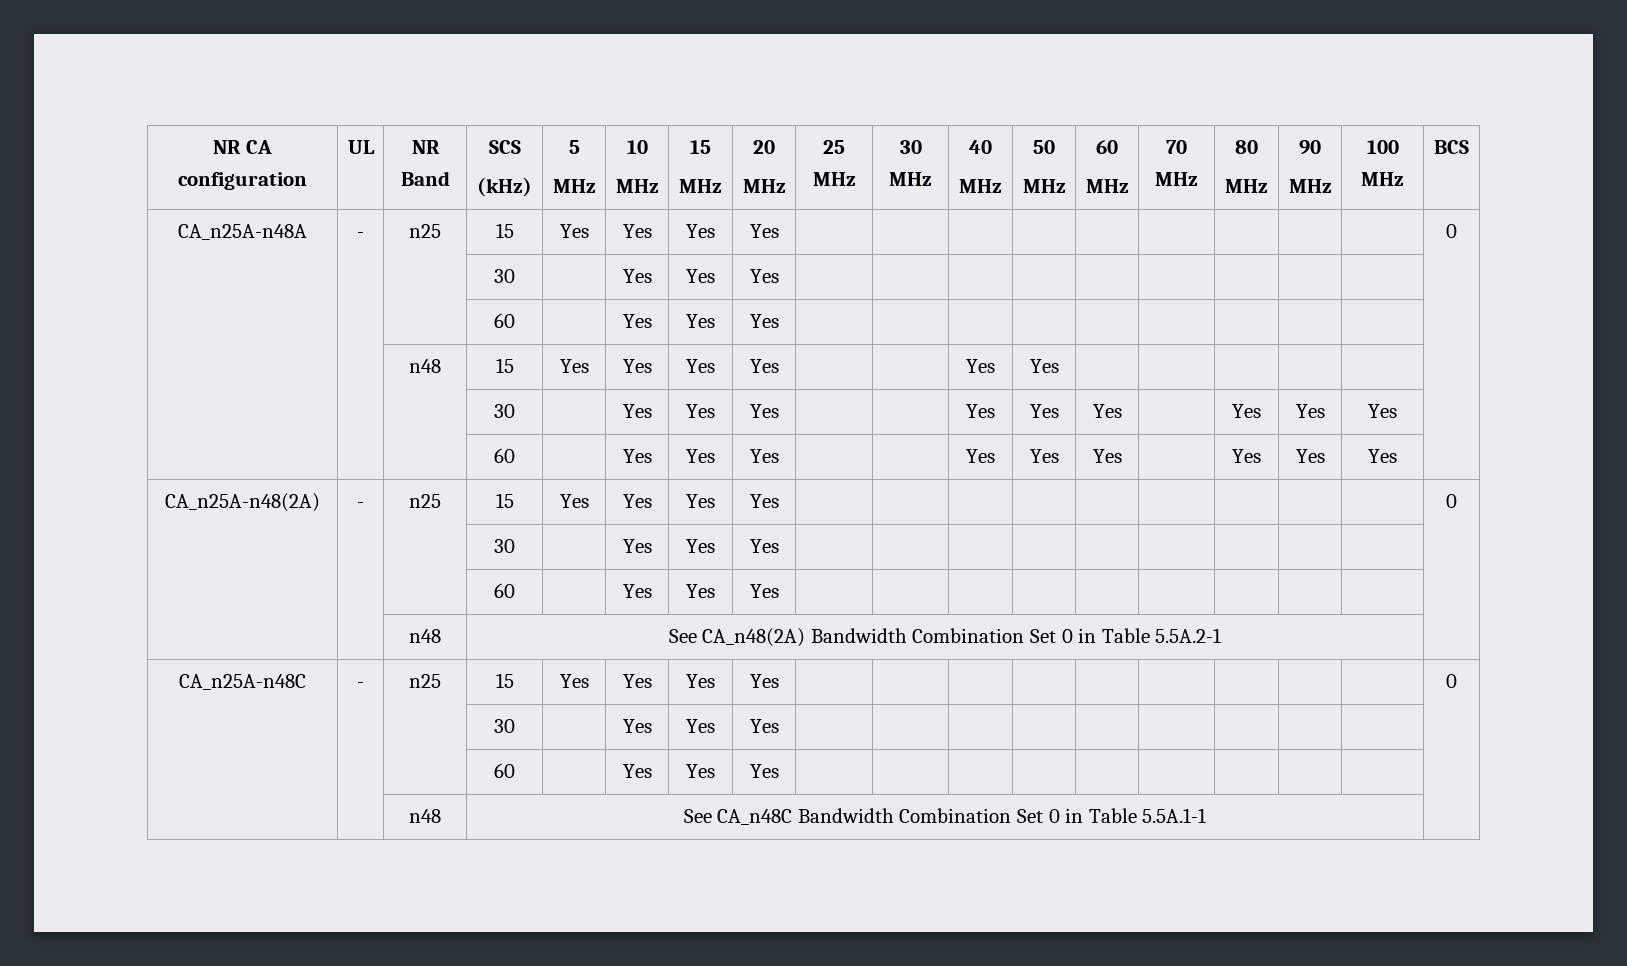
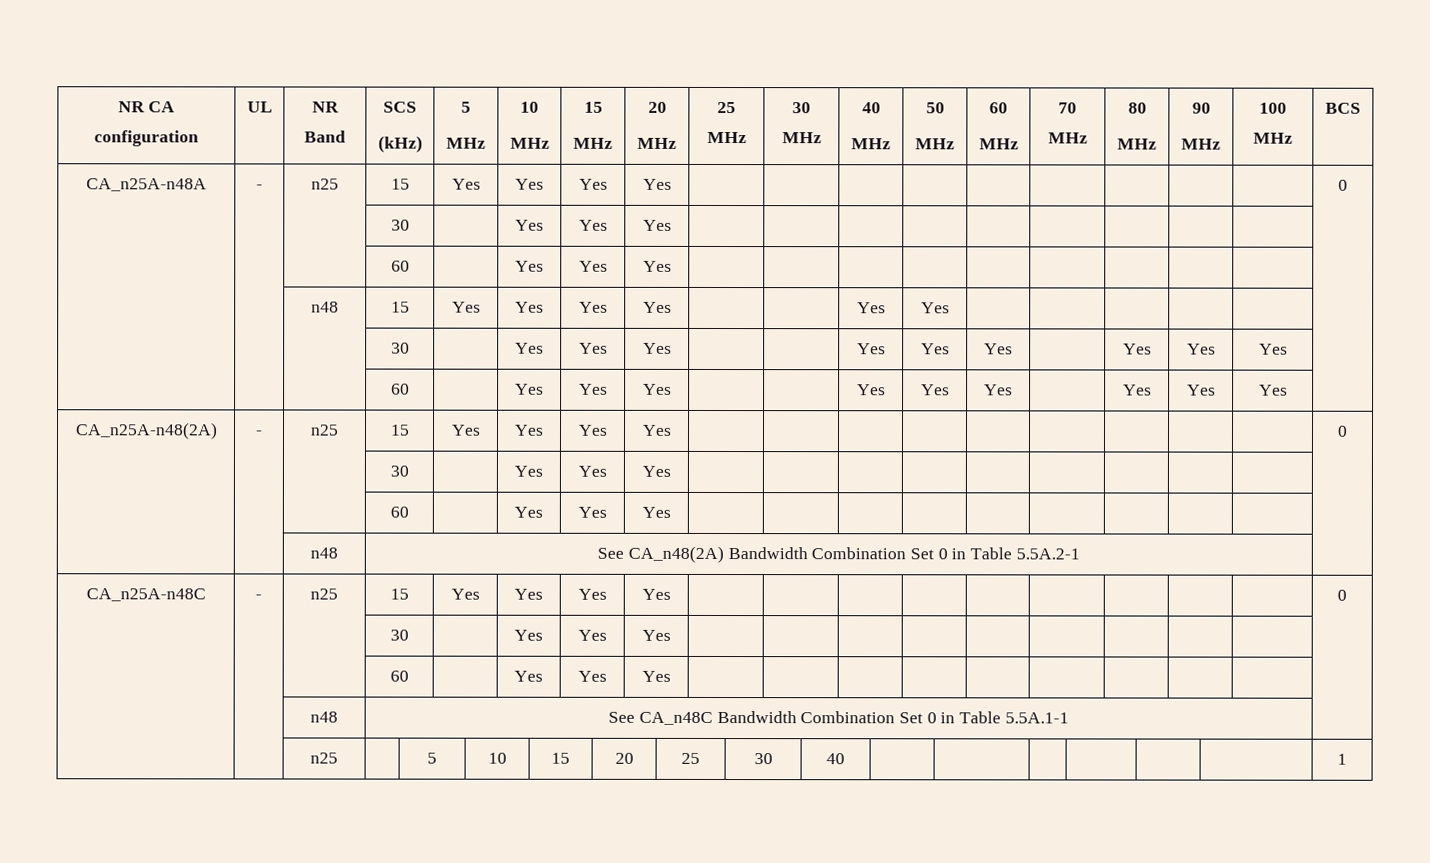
+ | | n25 | | 5 | 10 | 15 | 20 | 25 | 30 | 40 | | | | | | | 1

